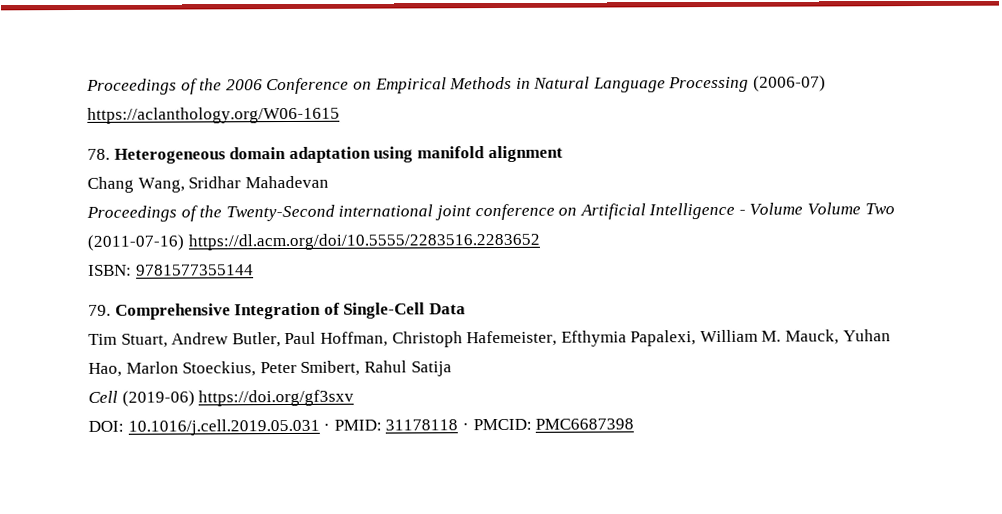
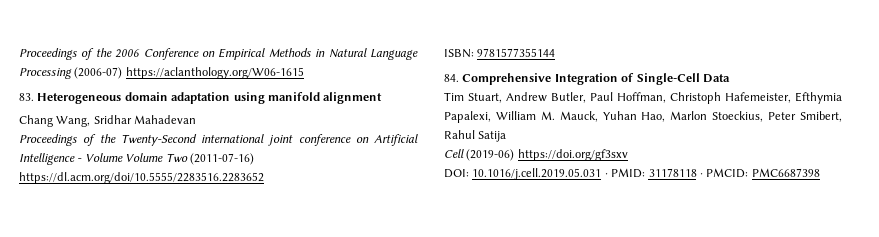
- 78. Heterogeneous domain adaptation using manifold alignment
+ 83. Heterogeneous domain adaptation using manifold alignment
- 79. Comprehensive Integration of Single-Cell Data
+ 84. Comprehensive Integration of Single-Cell Data

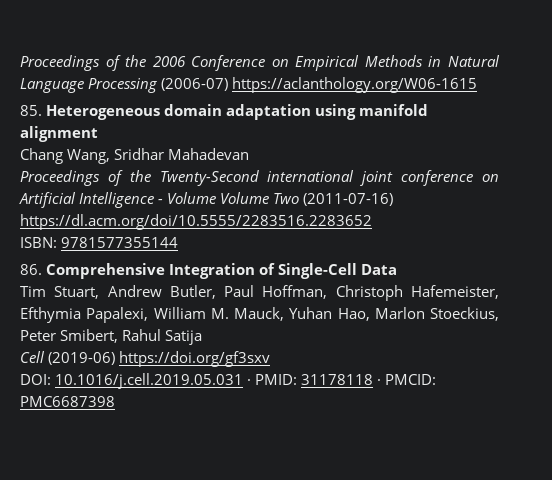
- 83. Heterogeneous domain adaptation using manifold alignment
+ 85. Heterogeneous domain adaptation using manifold alignment
- 84. Comprehensive Integration of Single-Cell Data
+ 86. Comprehensive Integration of Single-Cell Data

